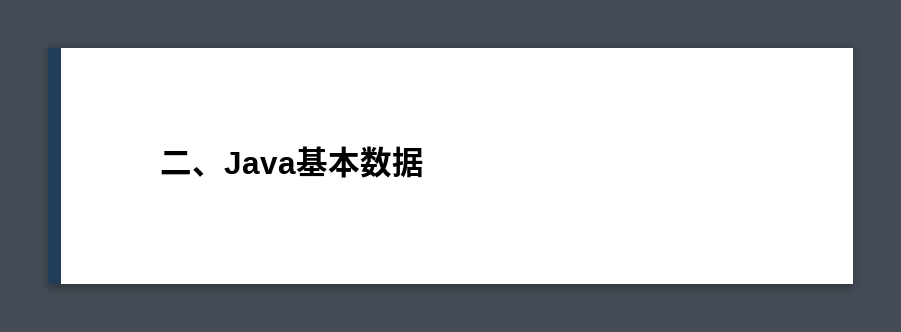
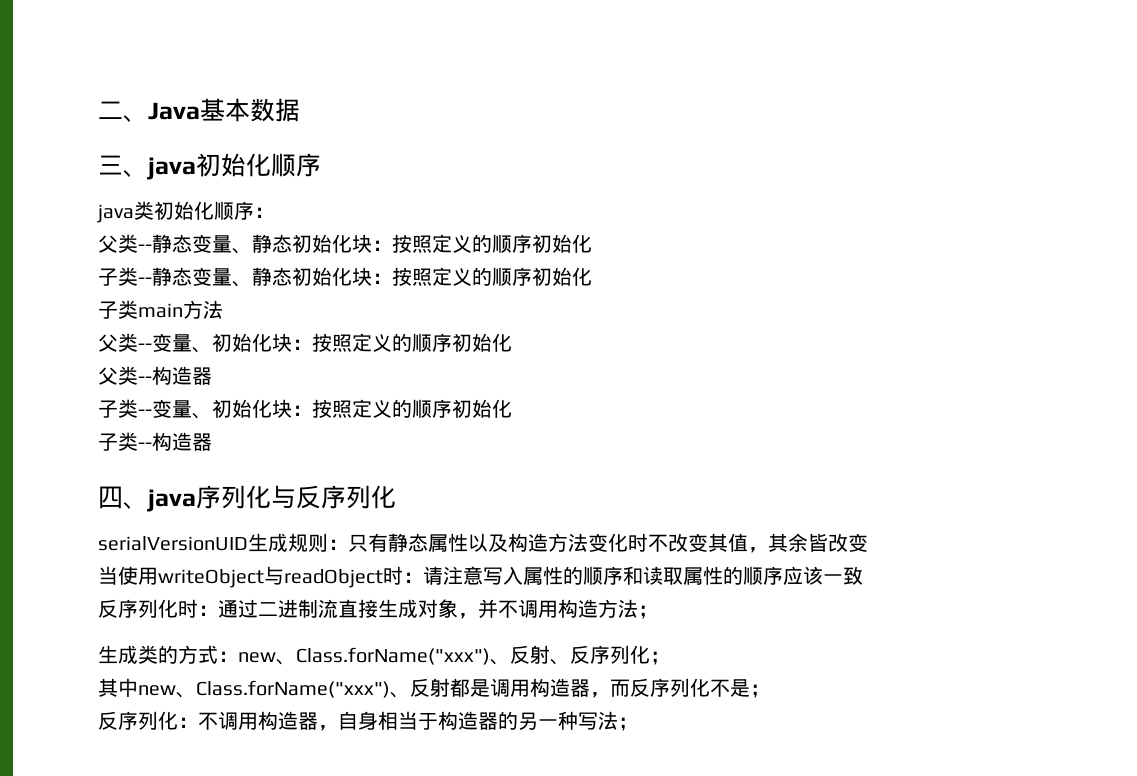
+ 三、java初始化顺序
+ java类初始化顺序：
+ 父类--静态变量、静态初始化块：按照定义的顺序初始化
+ 子类--静态变量、静态初始化块：按照定义的顺序初始化
+ 子类main方法
+ 父类--变量、初始化块：按照定义的顺序初始化
+ 父类--构造器
+ 子类--变量、初始化块：按照定义的顺序初始化
+ 子类--构造器
+ 四、java序列化与反序列化
+ serialVersionUID生成规则：只有静态属性以及构造方法变化时不改变其值，其余皆改变
+ 当使用writeObject与readObject时：请注意写入属性的顺序和读取属性的顺序应该一致
+ 反序列化时：通过二进制流直接生成对象，并不调用构造方法；
+ 生成类的方式：new、Class.forName("xxx")、反射、反序列化；
+ 其中new、Class.forName("xxx")、反射都是调用构造器，而反序列化不是；
+ 反序列化：不调用构造器，自身相当于构造器的另一种写法；

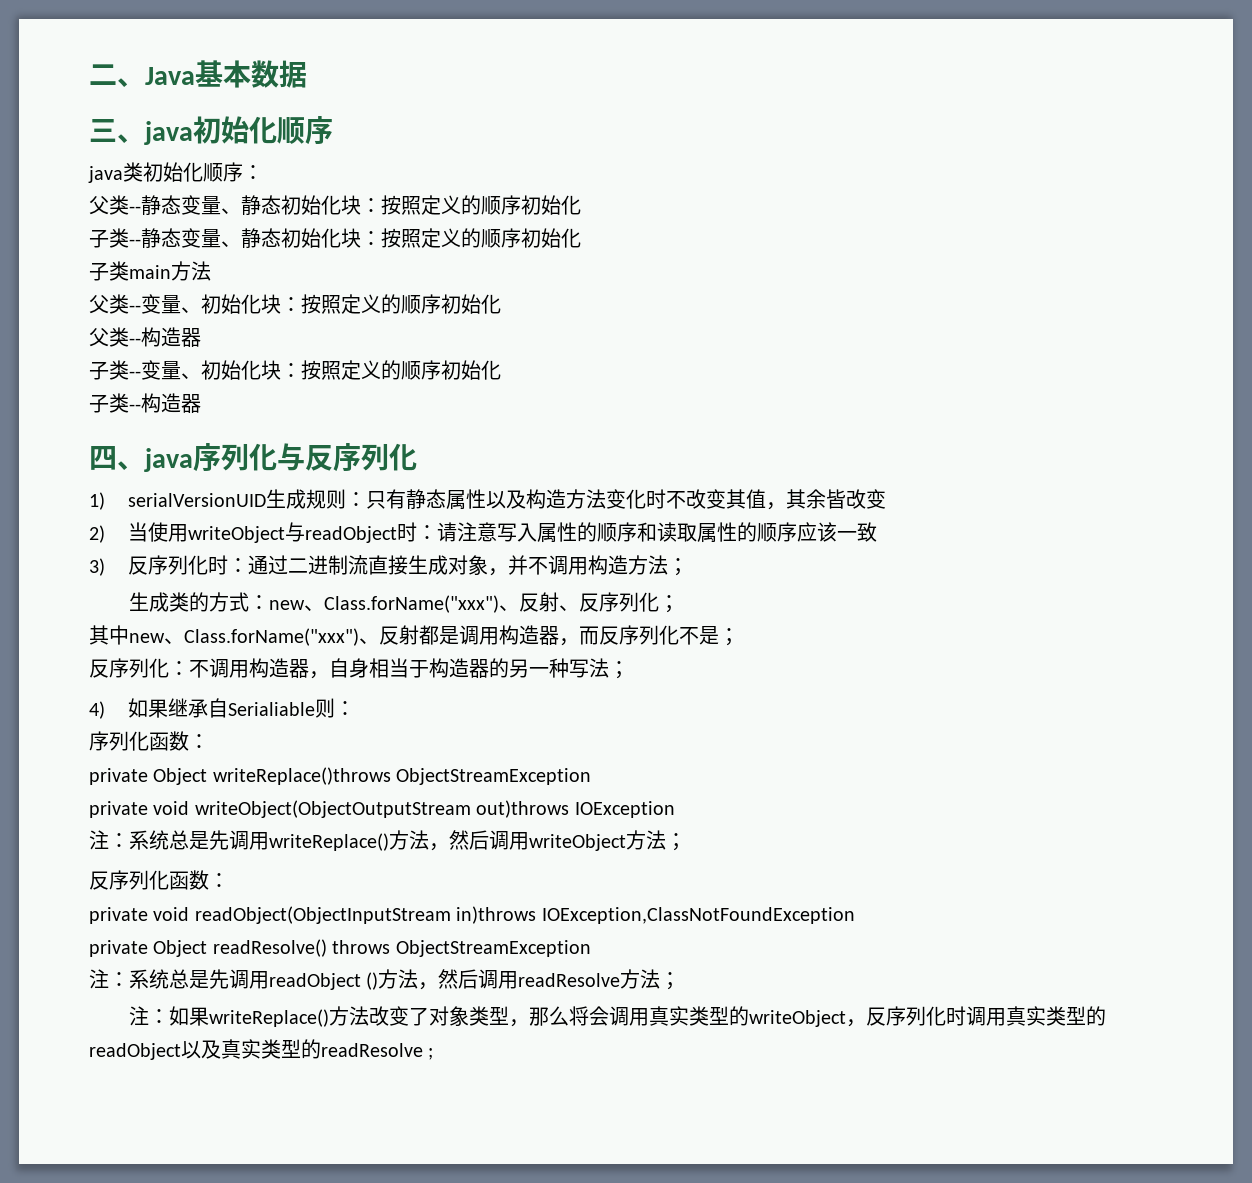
- serialVersionUID生成规则：只有静态属性以及构造方法变化时不改变其值，其余皆改变
+ 1) serialVersionUID生成规则：只有静态属性以及构造方法变化时不改变其值，其余皆改变
- 当使用writeObject与readObject时：请注意写入属性的顺序和读取属性的顺序应该一致
+ 2)当使用writeObject与readObject时：请注意写入属性的顺序和读取属性的顺序应该一致
- 反序列化时：通过二进制流直接生成对象，并不调用构造方法；
+ 3)反序列化时：通过二进制流直接生成对象，并不调用构造方法；
+ 4)如果继承自Serialiable则：
+ 序列化函数：
+ private Object writeReplace()throws ObjectStreamException
+ private void writeObject(ObjectOutputStream out)throws IOException
+ 注：系统总是先调用writeReplace()方法，然后调用writeObject方法；
+ 反序列化函数：
+ private void readObject(ObjectInputStream in)throws IOException,ClassNotFoundException
+ private Object readResolve() throws ObjectStreamException
+ 注：系统总是先调用readObject ()方法，然后调用readResolve方法；
+ 注：如果writeReplace()方法改变了对象类型，那么将会调用真实类型的writeObject，反序列化时调用真实类型的readObject以及真实类型的readResolve ;

